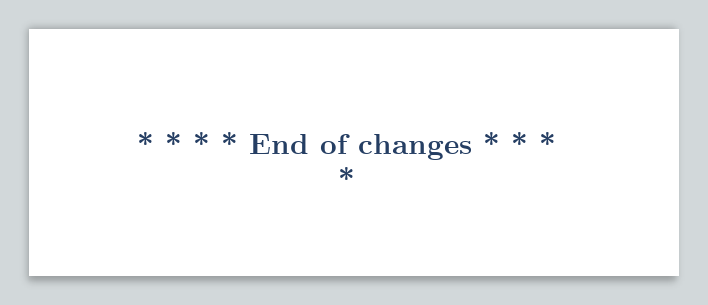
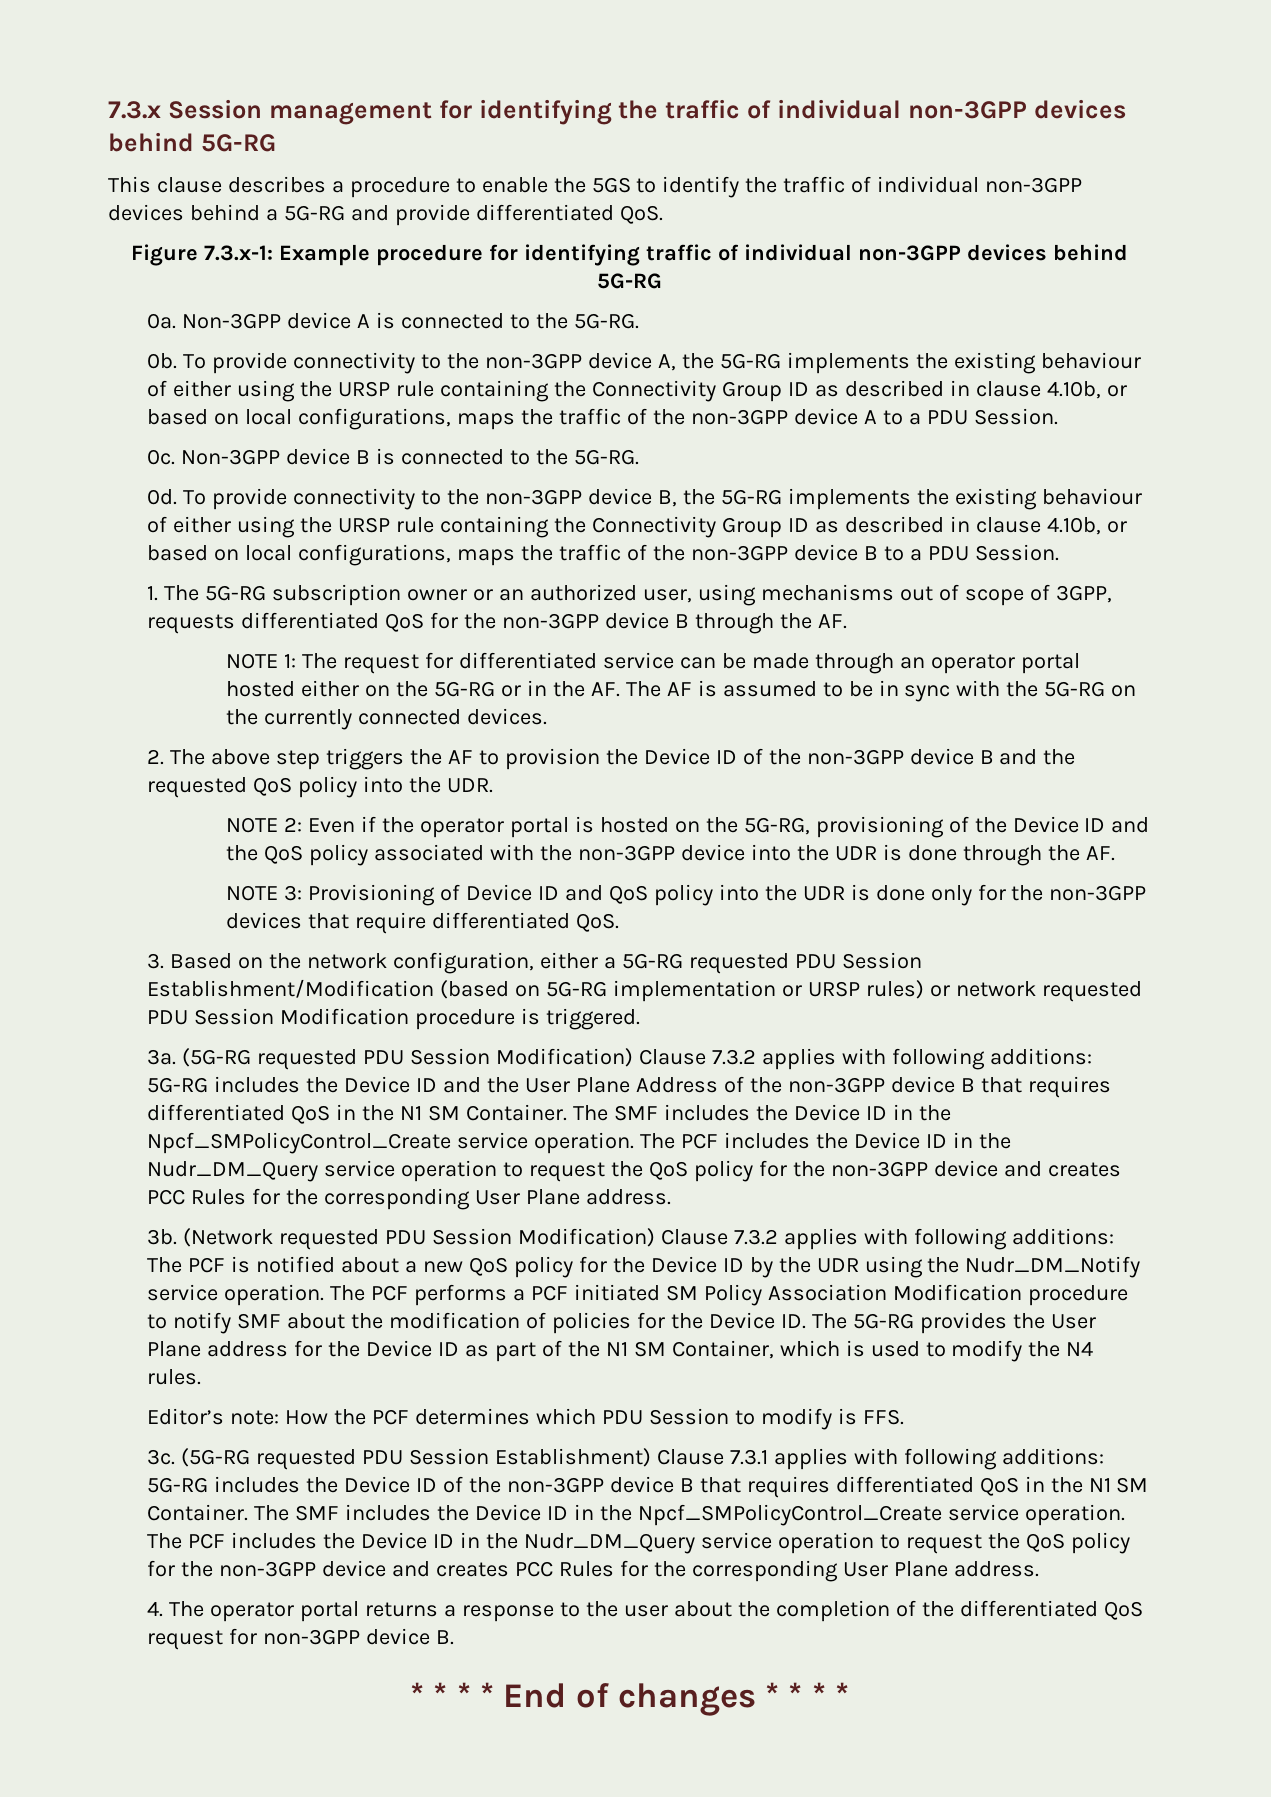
+ 7.3.x Session management for identifying the traffic of individual non-3GPP devices behind 5G-RG
+ This clause describes a procedure to enable the 5GS to identify the traffic of individual non-3GPP devices behind a 5G-RG and provide differentiated QoS.
+ Figure 7.3.x-1: Example procedure for identifying traffic of individual non-3GPP devices behind 5G-RG
+ 0a. Non-3GPP device A is connected to the 5G-RG.
+ 0b. To provide connectivity to the non-3GPP device A, the 5G-RG implements the existing behaviour of either using the URSP rule containing the Connectivity Group ID as described in clause 4.10b, or based on local configurations, maps the traffic of the non-3GPP device A to a PDU Session.
+ 0c. Non-3GPP device B is connected to the 5G-RG.
+ 0d. To provide connectivity to the non-3GPP device B, the 5G-RG implements the existing behaviour of either using the URSP rule containing the Connectivity Group ID as described in clause 4.10b, or based on local configurations, maps the traffic of the non-3GPP device B to a PDU Session.
+ 1. The 5G-RG subscription owner or an authorized user, using mechanisms out of scope of 3GPP, requests differentiated QoS for the non-3GPP device B through the AF.
+ NOTE 1: The request for differentiated service can be made through an operator portal hosted either on the 5G-RG or in the AF. The AF is assumed to be in sync with the 5G-RG on the currently connected devices.
+ 2. The above step triggers the AF to provision the Device ID of the non-3GPP device B and the requested QoS policy into the UDR.
+ NOTE 2: Even if the operator portal is hosted on the 5G-RG, provisioning of the Device ID and the QoS policy associated with the non-3GPP device into the UDR is done through the AF.
+ NOTE 3: Provisioning of Device ID and QoS policy into the UDR is done only for the non-3GPP devices that require differentiated QoS.
+ 3. Based on the network configuration, either a 5G-RG requested PDU Session Establishment/Modification (based on 5G-RG implementation or URSP rules) or network requested PDU Session Modification procedure is triggered.
+ 3a. (5G-RG requested PDU Session Modification) Clause 7.3.2 applies with following additions: 5G-RG includes the Device ID and the User Plane Address of the non-3GPP device B that requires differentiated QoS in the N1 SM Container. The SMF includes the Device ID in the Npcf_SMPolicyControl_Create service operation. The PCF includes the Device ID in the Nudr_DM_Query service operation to request the QoS policy for the non-3GPP device and creates PCC Rules for the corresponding User Plane address.
+ 3b. (Network requested PDU Session Modification) Clause 7.3.2 applies with following additions: The PCF is notified about a new QoS policy for the Device ID by the UDR using the Nudr_DM_Notify service operation. The PCF performs a PCF initiated SM Policy Association Modification procedure to notify SMF about the modification of policies for the Device ID. The 5G-RG provides the User Plane address for the Device ID as part of the N1 SM Container, which is used to modify the N4 rules.
+ Editor’s note: How the PCF determines which PDU Session to modify is FFS.
+ 3c. (5G-RG requested PDU Session Establishment) Clause 7.3.1 applies with following additions: 5G-RG includes the Device ID of the non-3GPP device B that requires differentiated QoS in the N1 SM Container. The SMF includes the Device ID in the Npcf_SMPolicyControl_Create service operation. The PCF includes the Device ID in the Nudr_DM_Query service operation to request the QoS policy for the non-3GPP device and creates PCC Rules for the corresponding User Plane address.
+ 4. The operator portal returns a response to the user about the completion of the differentiated QoS request for non-3GPP device B.

